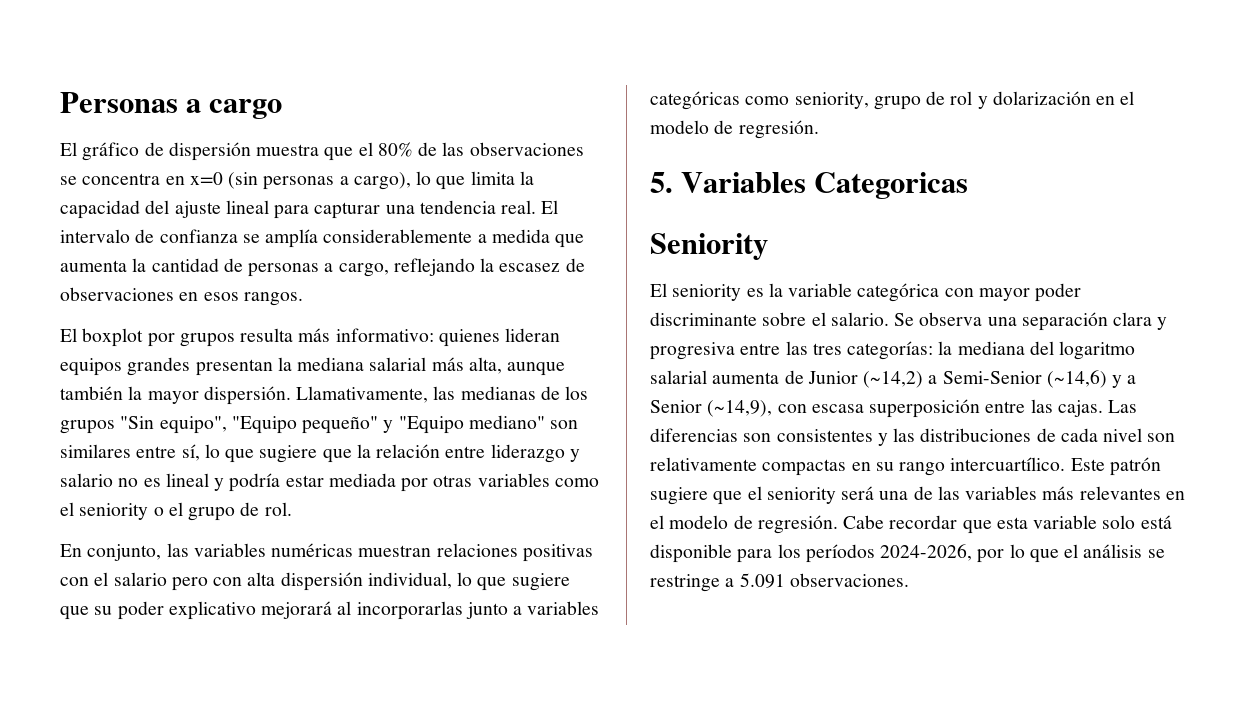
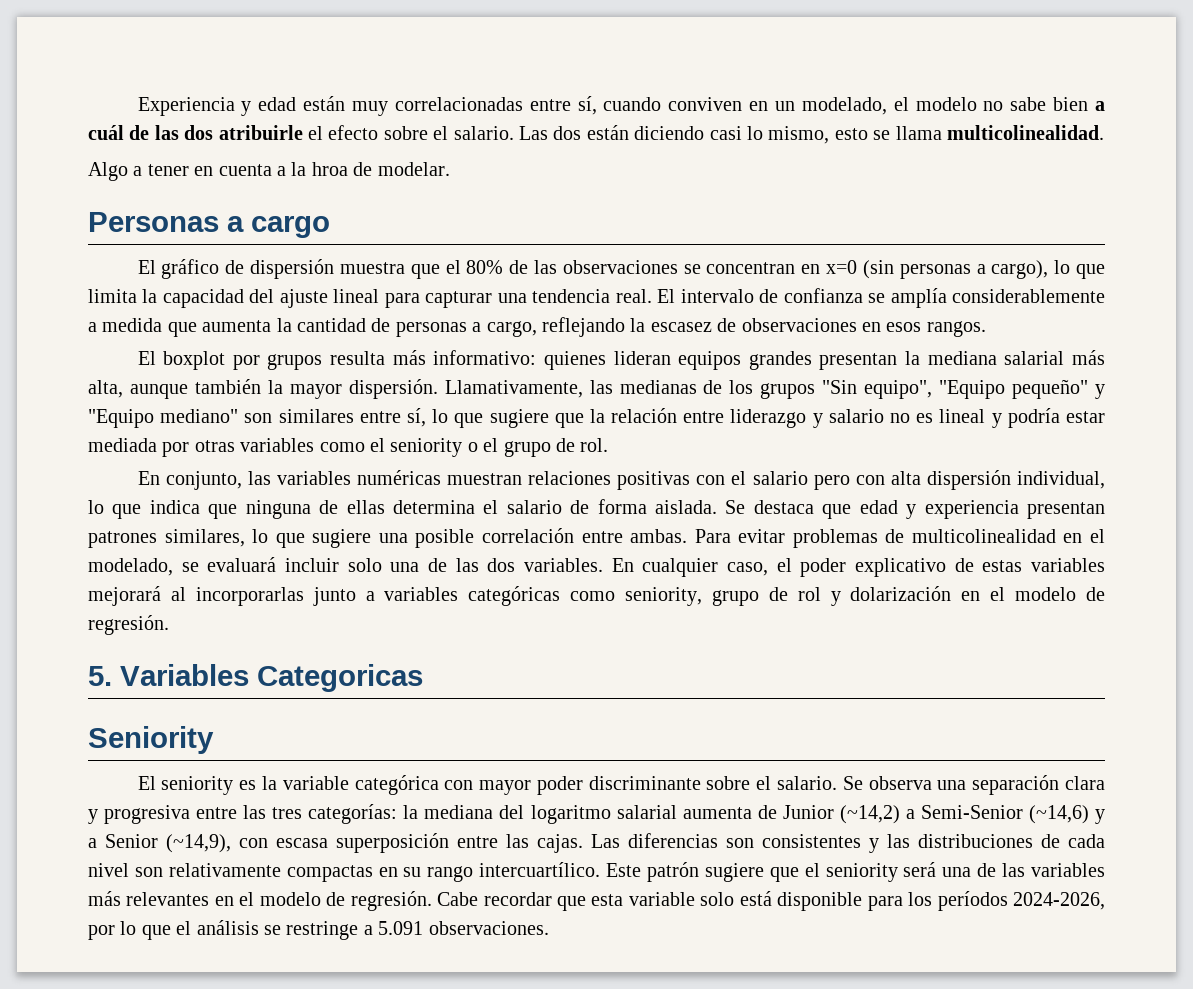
+ Experiencia y edad están muy correlacionadas entre sí, cuando conviven en un modelado, el modelo no sabe bien a cuál de las dos atribuirle el efecto sobre el salario. Las dos están diciendo casi lo mismo, esto se llama multicolinealidad.
+ Algo a tener en cuenta a la hroa de modelar.
- El gráfico de dispersión muestra que el 80% de las observaciones se concentra en x=0 (sin personas a cargo), lo que limita la capacidad del ajuste lineal para capturar una tendencia real.
+ El gráfico de dispersión muestra que el 80% de las observaciones se concentran en x=0 (sin personas a cargo), lo que limita la capacidad del ajuste lineal para capturar una tendencia real.
- En conjunto, las variables numéricas muestran relaciones positivas con el salario pero con alta dispersión individual, lo que sugiere que su poder explicativo mejorará al incorporarlas junto a variables categóricas como seniority, grupo de rol y dolarización en el modelo de regresión.
+ En conjunto, las variables numéricas muestran relaciones positivas con el salario pero con alta dispersión individual, lo que indica que ninguna de ellas determina el salario de forma aislada. Se destaca que edad y experiencia presentan patrones similares, lo que sugiere una posible correlación entre ambas. Para evitar problemas de multicolinealidad en el modelado, se evaluará incluir solo una de las dos variables. En cualquier caso, el poder explicativo de estas variables mejorará al incorporarlas junto a variables categóricas como seniority, grupo de rol y dolarización en el modelo de regresión.

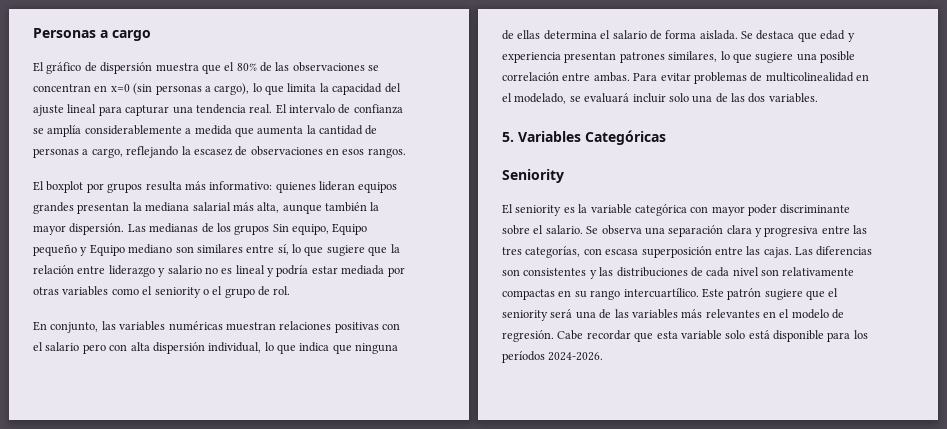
- Experiencia y edad están muy correlacionadas entre sí, cuando conviven en un modelado, el modelo no sabe bien a cuál de las dos atribuirle el efecto sobre el salario. Las dos están diciendo casi lo mismo, esto se llama multicolinealidad.
- Algo a tener en cuenta a la hroa de modelar.
- Llamativamente, las medianas de los grupos "Sin equipo", "Equipo pequeño" y "Equipo mediano" son similares entre sí, lo que sugiere que la relación entre liderazgo y salario no es lineal y podría estar mediada por otras variables como el seniority o el grupo de rol.
+ Las medianas de los grupos Sin equipo, Equipo pequeño y Equipo mediano son similares entre sí, lo que sugiere que la relación entre liderazgo y salario no es lineal y podría estar mediada por otras variables como el seniority o el grupo de rol.
- En cualquier caso, el poder explicativo de estas variables mejorará al incorporarlas junto a variables categóricas como seniority, grupo de rol y dolarización en el modelo de regresión.
- 5. Variables Categoricas
+ 5. Variables Categóricas
- Se observa una separación clara y progresiva entre las tres categorías: la mediana del logaritmo salarial aumenta de Junior (~14,2) a Semi-Senior (~14,6) y a Senior (~14,9), con escasa superposición entre las cajas.
+ Se observa una separación clara y progresiva entre las tres categorías, con escasa superposición entre las cajas.
- Cabe recordar que esta variable solo está disponible para los períodos 2024-2026, por lo que el análisis se restringe a 5.091 observaciones.
+ Cabe recordar que esta variable solo está disponible para los períodos 2024-2026.

